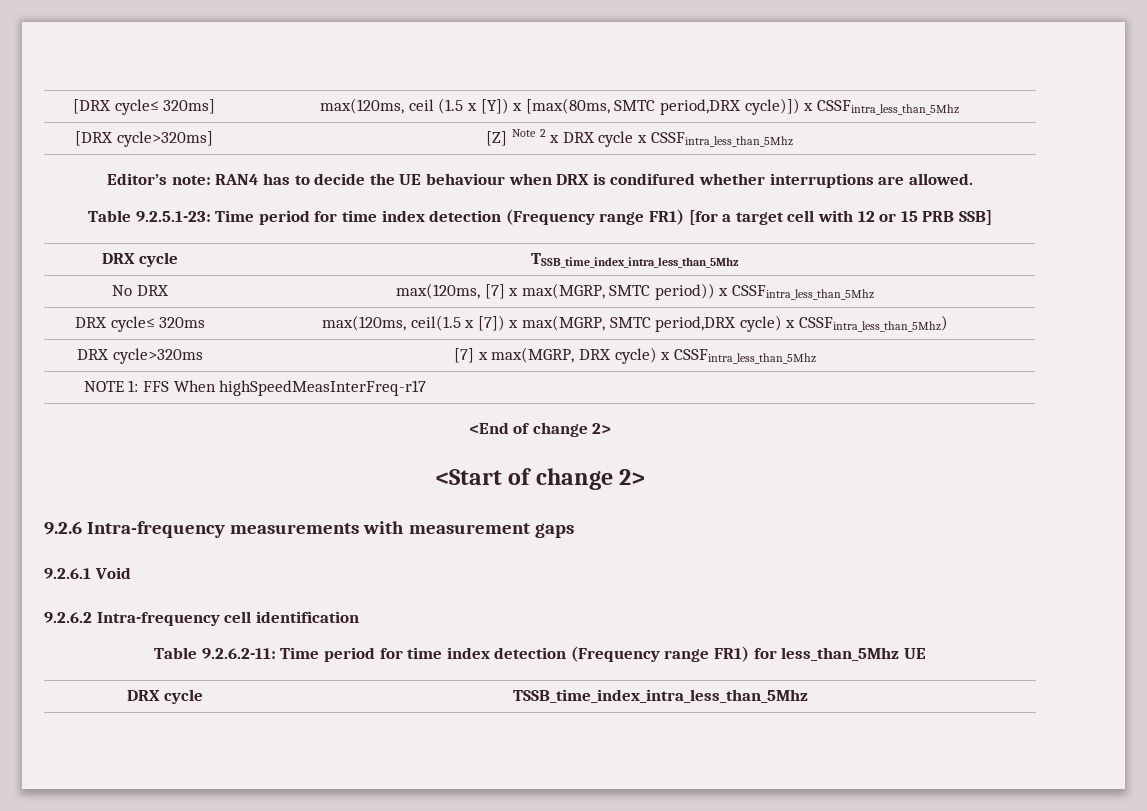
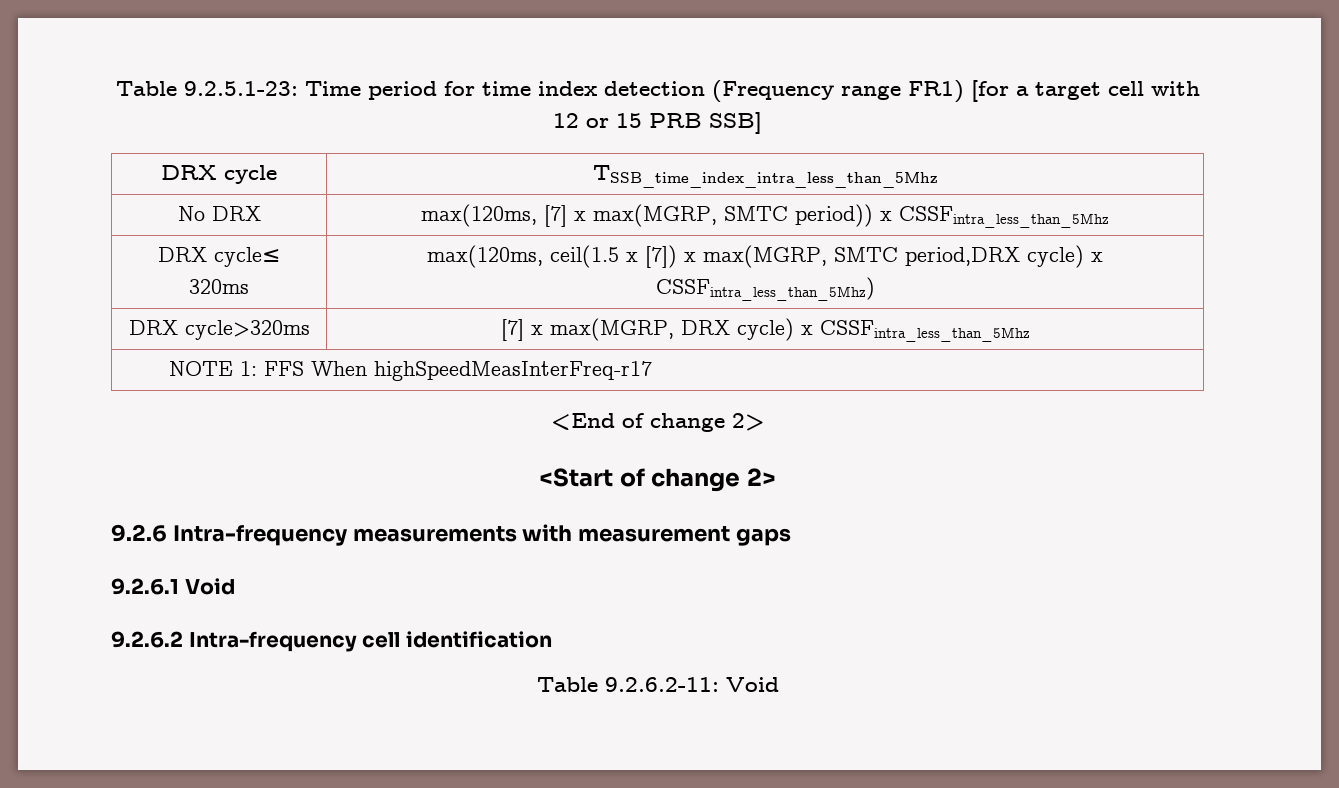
- [DRX cycle≤ 320ms] | max(120ms, ceil (1.5 x [Y]) x [max(80ms, SMTC period,DRX cycle)]) x CSSFintra_less_than_5Mhz
- [DRX cycle>320ms] | [Z] Note 2 x DRX cycle x CSSFintra_less_than_5Mhz
- Editor’s note: RAN4 has to decide the UE behaviour when DRX is condifured whether interruptions are allowed.
- Table 9.2.6.2-11: Time period for time index detection (Frequency range FR1) for less_than_5Mhz UE
- DRX cycle | TSSB_time_index_intra_less_than_5Mhz
+ Table 9.2.6.2-11: Void

